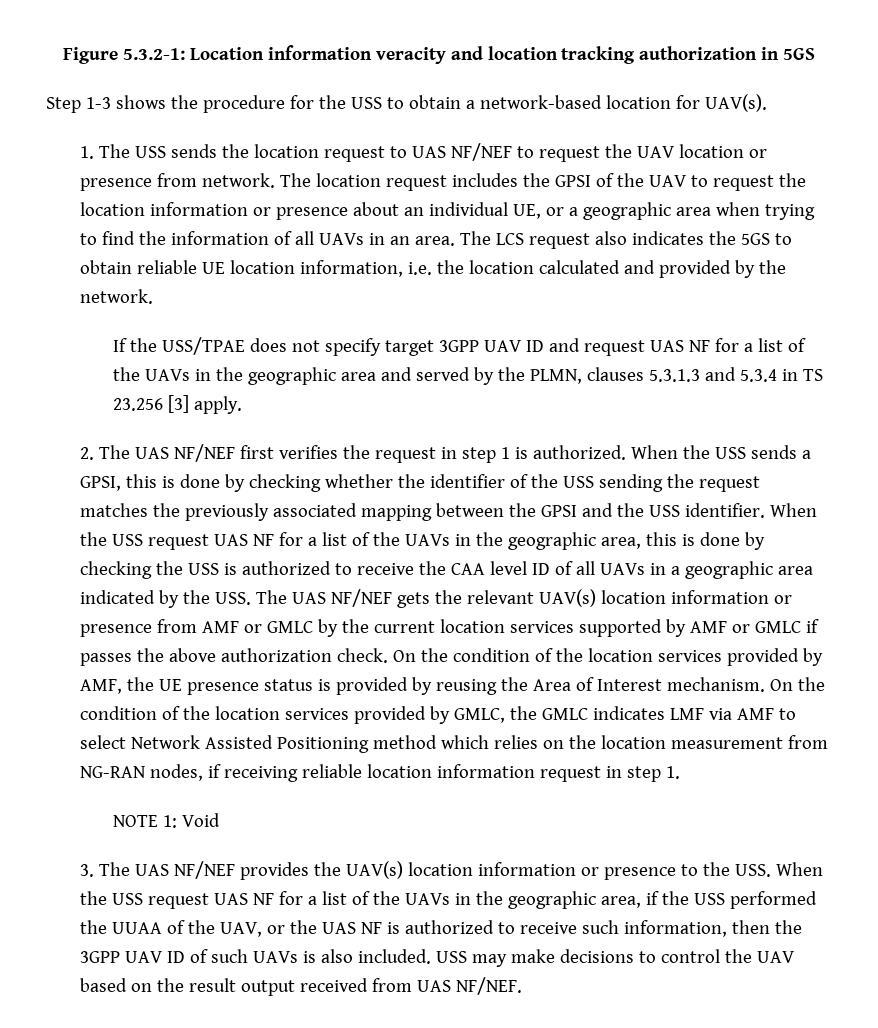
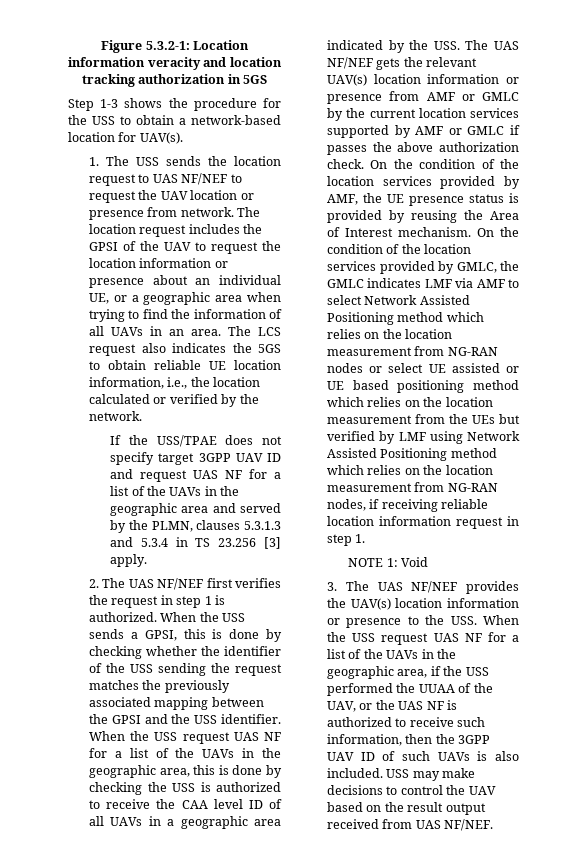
- The LCS request also indicates the 5GS to obtain reliable UE location information, i.e. the location calculated and provided by the network.
+ The LCS request also indicates the 5GS to obtain reliable UE location information, i.e., the location calculated or verified by the network.
- On the condition of the location services provided by GMLC, the GMLC indicates LMF via AMF to select Network Assisted Positioning method which relies on the location measurement from NG-RAN nodes, if receiving reliable location information request in step 1.
+ On the condition of the location services provided by GMLC, the GMLC indicates LMF via AMF to select Network Assisted Positioning method which relies on the location measurement from NG-RAN nodes or select UE assisted or UE based positioning method which relies on the location measurement from the UEs but verified by LMF using Network Assisted Positioning method which relies on the location measurement from NG-RAN nodes, if receiving reliable location information request in step 1.

